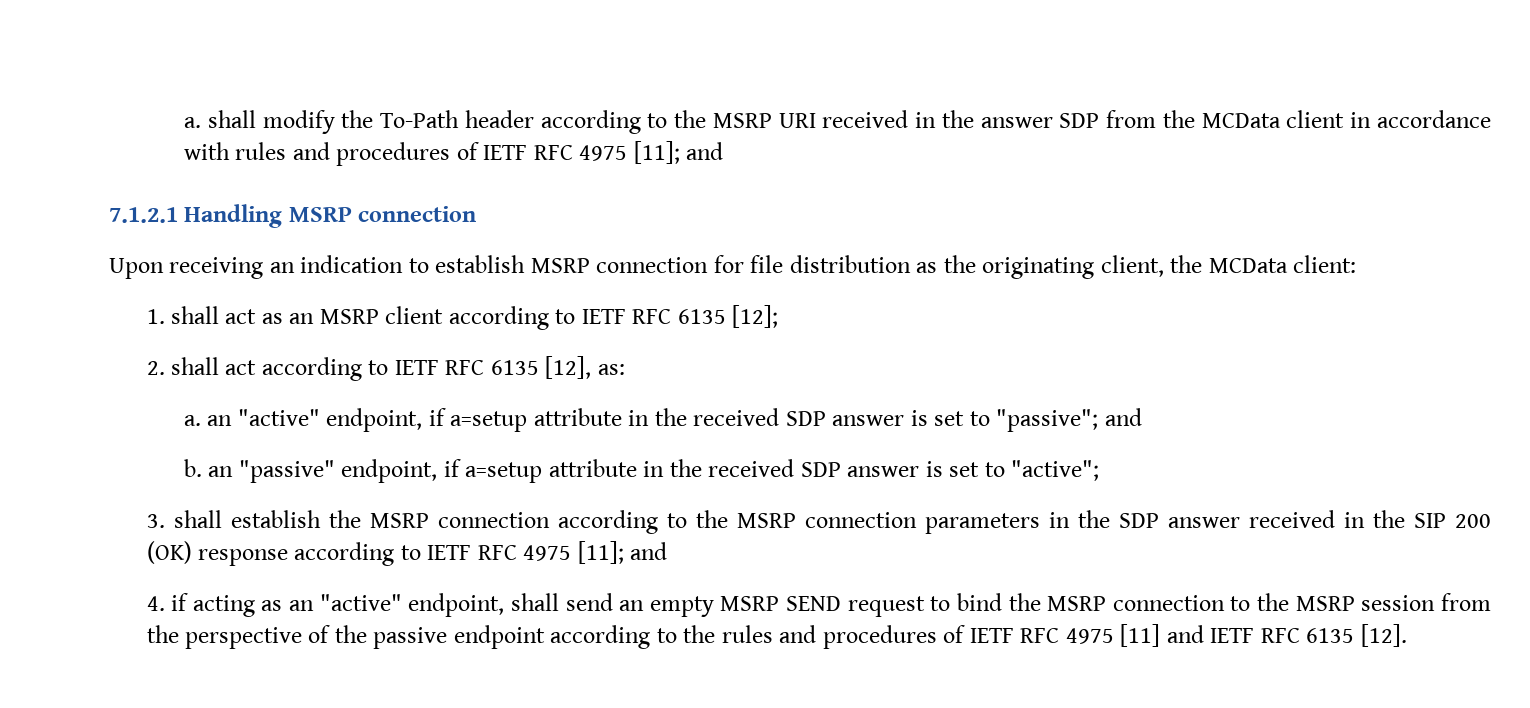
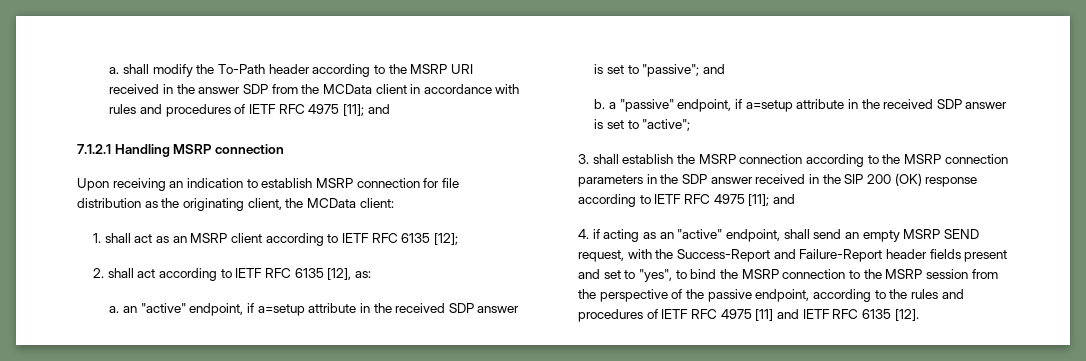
- b. an "passive" endpoint, if a=setup attribute in the received SDP answer is set to "active";
+ b. a "passive" endpoint, if a=setup attribute in the received SDP answer is set to "active";
- 4. if acting as an "active" endpoint, shall send an empty MSRP SEND request to bind the MSRP connection to the MSRP session from the perspective of the passive endpoint according to the rules and procedures of IETF RFC 4975 [11] and IETF RFC 6135 [12].
+ 4. if acting as an "active" endpoint, shall send an empty MSRP SEND request, with the Success-Report and Failure-Report header fields present and set to "yes", to bind the MSRP connection to the MSRP session from the perspective of the passive endpoint, according to the rules and procedures of IETF RFC 4975 [11] and IETF RFC 6135 [12].

